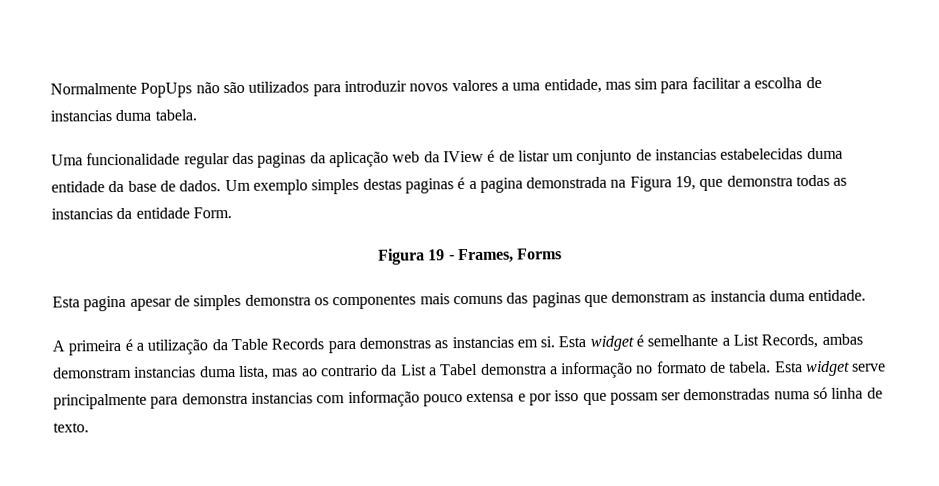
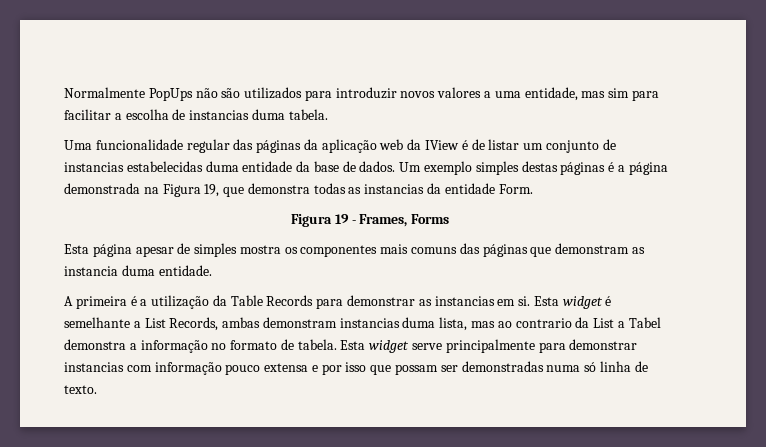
- Uma funcionalidade regular das paginas da aplicação web da IView é de listar um conjunto de instancias estabelecidas duma entidade da base de dados.
+ Uma funcionalidade regular das páginas da aplicação web da IView é de listar um conjunto de instancias estabelecidas duma entidade da base de dados.
- Um exemplo simples destas paginas é a pagina demonstrada na Figura 19, que demonstra todas as instancias da entidade Form.
+ Um exemplo simples destas páginas é a página demonstrada na Figura 19, que demonstra todas as instancias da entidade Form.
- Esta pagina apesar de simples demonstra os componentes mais comuns das paginas que demonstram as instancia duma entidade.
+ Esta página apesar de simples mostra os componentes mais comuns das páginas que demonstram as instancia duma entidade.
- A primeira é a utilização da Table Records para demonstras as instancias em si.
+ A primeira é a utilização da Table Records para demonstrar as instancias em si.
- Esta widget serve principalmente para demonstra instancias com informação pouco extensa e por isso que possam ser demonstradas numa só linha de texto.
+ Esta widget serve principalmente para demonstrar instancias com informação pouco extensa e por isso que possam ser demonstradas numa só linha de texto.

